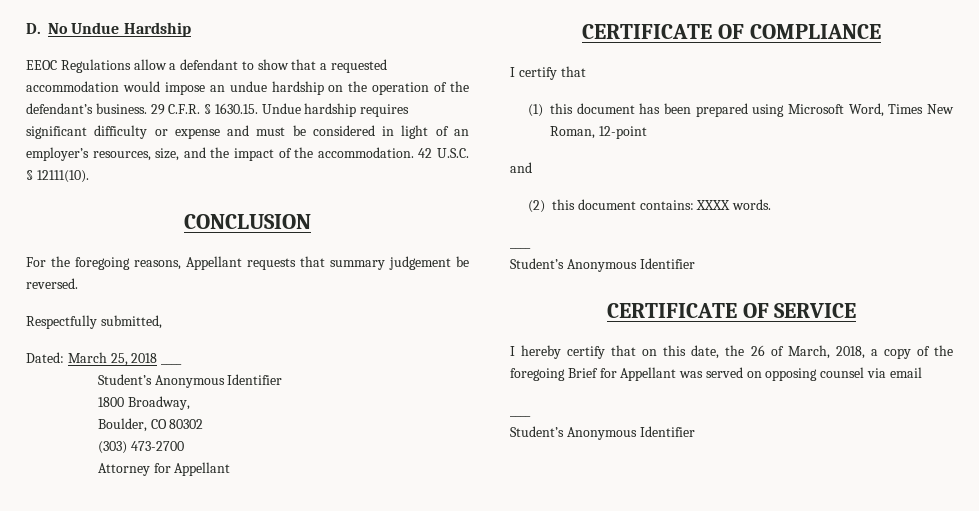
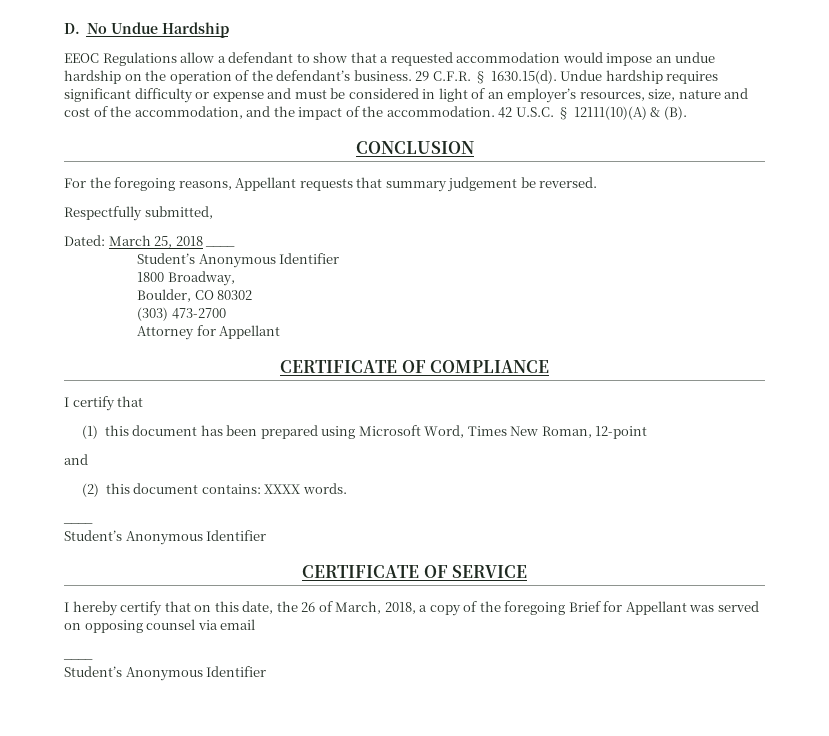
- 29 C.F.R. § 1630.15. Undue hardship requires significant difficulty or expense and must be considered in light of an employer’s resources, size, and the impact of the accommodation.
+ 29 C.F.R. § 1630.15(d). Undue hardship requires significant difficulty or expense and must be considered in light of an employer’s resources, size, nature and cost of the accommodation, and the impact of the accommodation.
- 42 U.S.C. § 12111(10).
+ 42 U.S.C. § 12111(10)(A) & (B).

